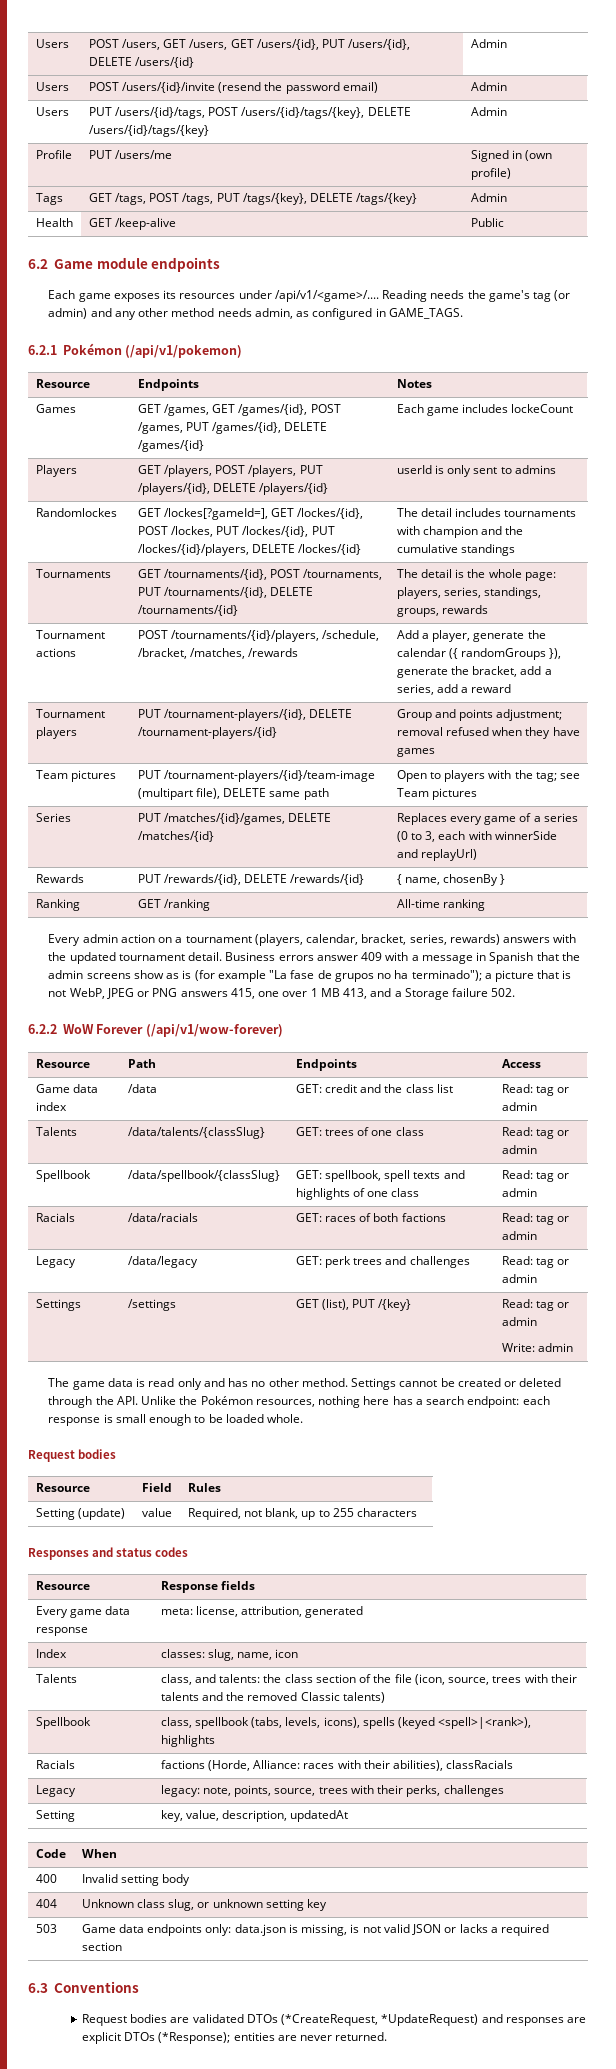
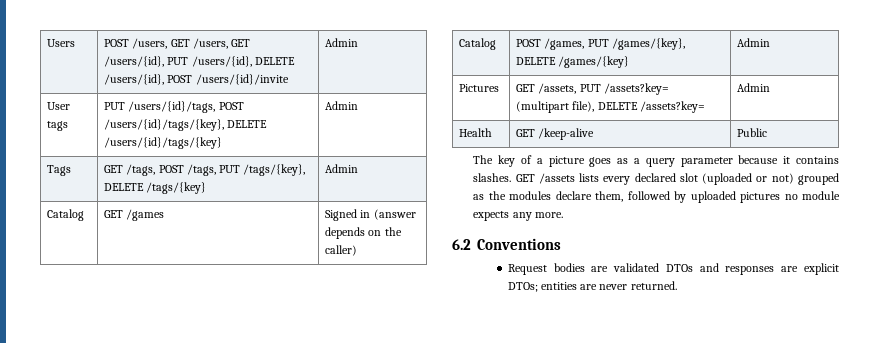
- Users | POST /users, GET /users, GET /users/{id}, PUT /users/{id}, DELETE /users/{id} | Admin
- Users | POST /users/{id}/invite (resend the password email) | Admin
- Users | PUT /users/{id}/tags, POST /users/{id}/tags/{key}, DELETE /users/{id}/tags/{key} | Admin
+ Users | POST /users, GET /users, GET /users/{id}, PUT /users/{id}, DELETE /users/{id}, POST /users/{id}/invite | Admin
+ User tags | PUT /users/{id}/tags, POST /users/{id}/tags/{key}, DELETE /users/{id}/tags/{key} | Admin
- Profile | PUT /users/me | Signed in (own profile)
+ Catalog | GET /games | Signed in (answer depends on the caller)
+ Catalog | POST /games, PUT /games/{key}, DELETE /games/{key} | Admin
+ Pictures | GET /assets, PUT /assets?key= (multipart file), DELETE /assets?key= | Admin
  Health | GET /keep-alive | Public
- 6.2 Game module endpoints
- Each game exposes its resources under /api/v1/<game>/.... Reading needs the game's tag (or admin) and any other method needs admin, as configured in GAME_TAGS.
- 6.2.1 Pokémon (/api/v1/pokemon)
- Resource | Endpoints | Notes
- Games | GET /games, GET /games/{id}, POST /games, PUT /games/{id}, DELETE /games/{id} | Each game includes lockeCount
- Players | GET /players, POST /players, PUT /players/{id}, DELETE /players/{id} | userId is only sent to admins
- Randomlockes | GET /lockes[?gameId=], GET /lockes/{id}, POST /lockes, PUT /lockes/{id}, PUT /lockes/{id}/players, DELETE /lockes/{id} | The detail includes tournaments with champion and the cumulative standings
- Tournaments | GET /tournaments/{id}, POST /tournaments, PUT /tournaments/{id}, DELETE /tournaments/{id} | The detail is the whole page: players, series, standings, groups, rewards
- Tournament actions | POST /tournaments/{id}/players, /schedule, /bracket, /matches, /rewards | Add a player, generate the calendar ({ randomGroups }), generate the bracket, add a series, add a reward
- Tournament players | PUT /tournament-players/{id}, DELETE /tournament-players/{id} | Group and points adjustment; removal refused when they have games
- Team pictures | PUT /tournament-players/{id}/team-image (multipart file), DELETE same path | Open to players with the tag; see Team pictures
- Series | PUT /matches/{id}/games, DELETE /matches/{id} | Replaces every game of a series (0 to 3, each with winnerSide and replayUrl)
- Rewards | PUT /rewards/{id}, DELETE /rewards/{id} | { name, chosenBy }
- Ranking | GET /ranking | All-time ranking
- Every admin action on a tournament (players, calendar, bracket, series, rewards) answers with the updated tournament detail. Business errors answer 409 with a message in Spanish that the admin screens show as is (for example "La fase de grupos no ha terminado"); a picture that is not WebP, JPEG or PNG answers 415, one over 1 MB 413, and a Storage failure 502.
- 6.2.2 WoW Forever (/api/v1/wow-forever)
- Resource | Path | Endpoints | Access
- Game data index | /data | GET: credit and the class list | Read: tag or admin
- Talents | /data/talents/{classSlug} | GET: trees of one class | Read: tag or admin
- Spellbook | /data/spellbook/{classSlug} | GET: spellbook, spell texts and highlights of one class | Read: tag or admin
- Racials | /data/racials | GET: races of both factions | Read: tag or admin
- Legacy | /data/legacy | GET: perk trees and challenges | Read: tag or admin
- Settings | /settings | GET (list), PUT /{key} | Read: tag or admin
- Write: admin
- The game data is read only and has no other method. Settings cannot be created or deleted through the API. Unlike the Pokémon resources, nothing here has a search endpoint: each response is small enough to be loaded whole.
- Request bodies
- Resource | Field | Rules
- Setting (update) | value | Required, not blank, up to 255 characters
- Responses and status codes
- Resource | Response fields
- Every game data response | meta: license, attribution, generated
- Index | classes: slug, name, icon
- Talents | class, and talents: the class section of the file (icon, source, trees with their talents and the removed Classic talents)
- Spellbook | class, spellbook (tabs, levels, icons), spells (keyed <spell>|<rank>), highlights
- Racials | factions (Horde, Alliance: races with their abilities), classRacials
- Legacy | legacy: note, points, source, trees with their perks, challenges
- Setting | key, value, description, updatedAt
- Code | When
- 400 | Invalid setting body
- 404 | Unknown class slug, or unknown setting key
- 503 | Game data endpoints only: data.json is missing, is not valid JSON or lacks a required section
- 6.3 Conventions
+ The key of a picture goes as a query parameter because it contains slashes. GET /assets lists every declared slot (uploaded or not) grouped as the modules declare them, followed by uploaded pictures no module expects any more.
+ 6.2 Conventions
- Request bodies are validated DTOs (*CreateRequest, *UpdateRequest) and responses are explicit DTOs (*Response); entities are never returned.
+ Request bodies are validated DTOs and responses are explicit DTOs; entities are never returned.

